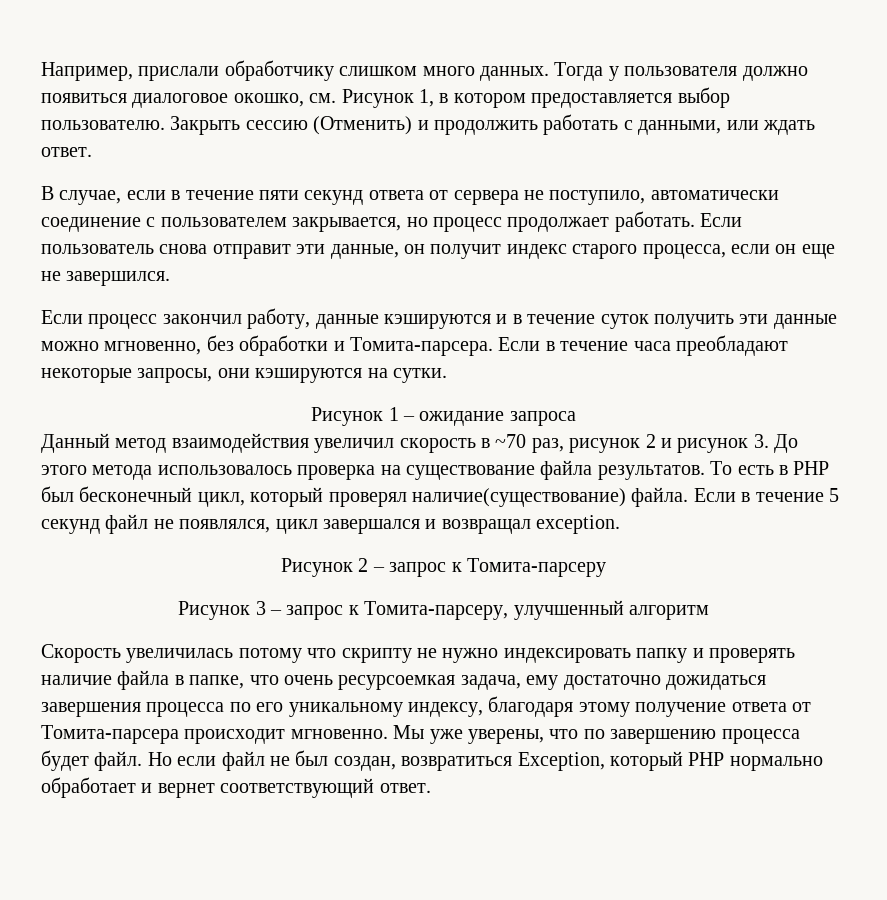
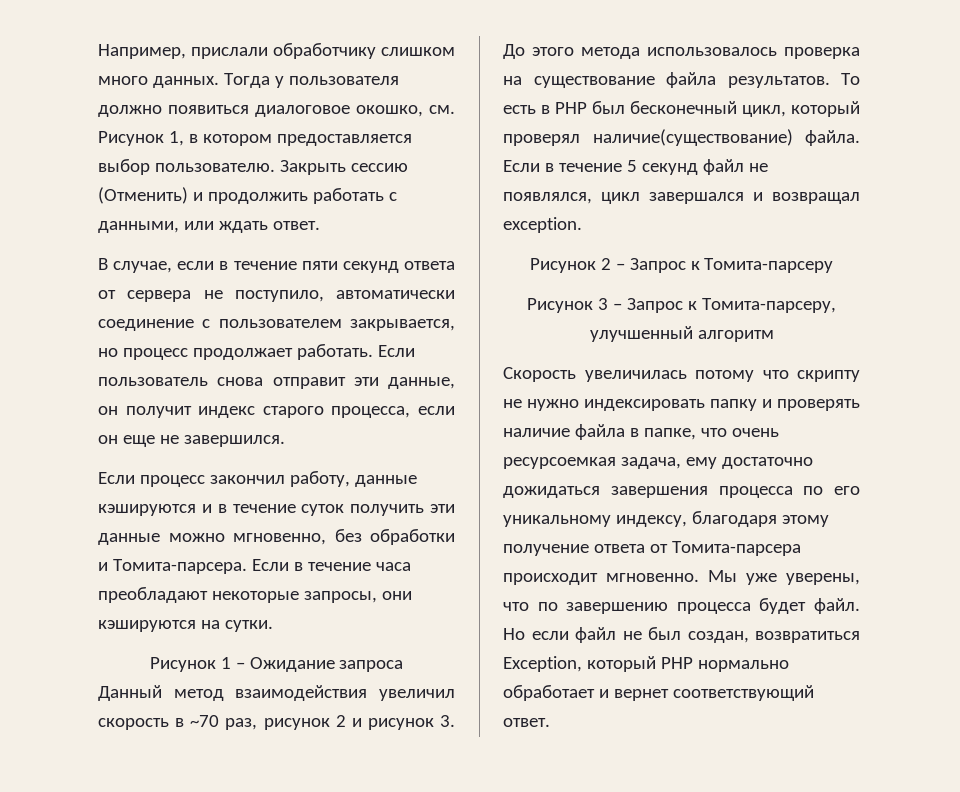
- Рисунок 1 – ожидание запроса
+ Рисунок 1 – Ожидание запроса
- Рисунок 2 – запрос к Томита-парсеру
+ Рисунок 2 – Запрос к Томита-парсеру
- Рисунок 3 – запрос к Томита-парсеру, улучшенный алгоритм
+ Рисунок 3 – Запрос к Томита-парсеру, улучшенный алгоритм

